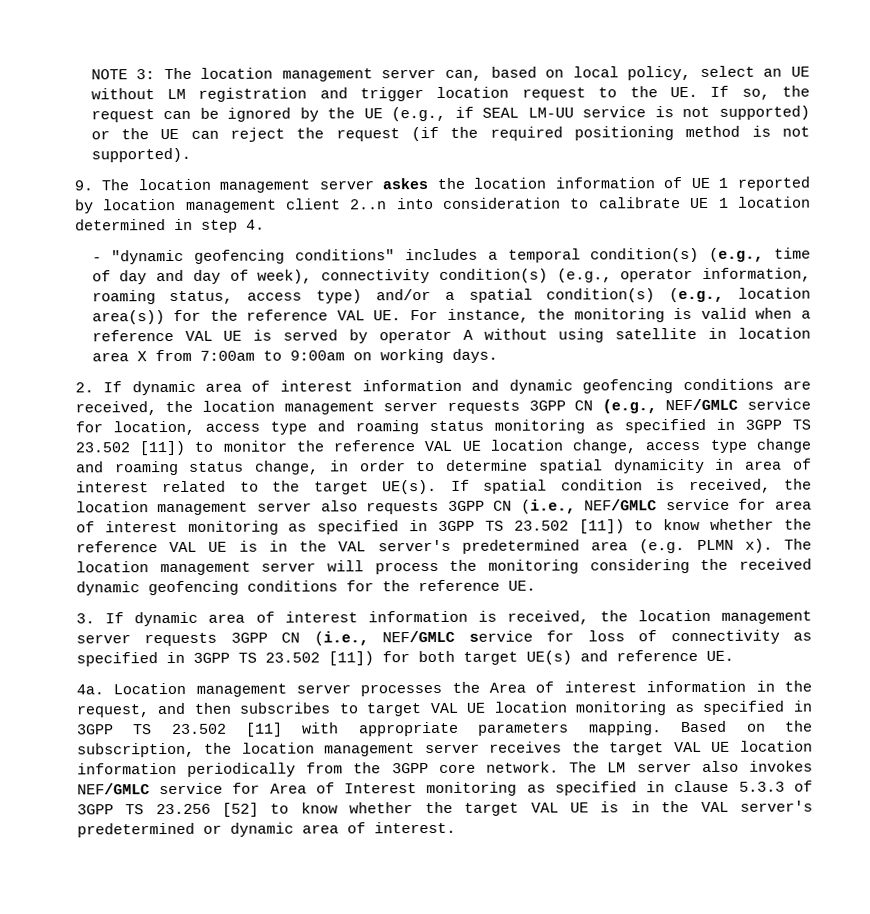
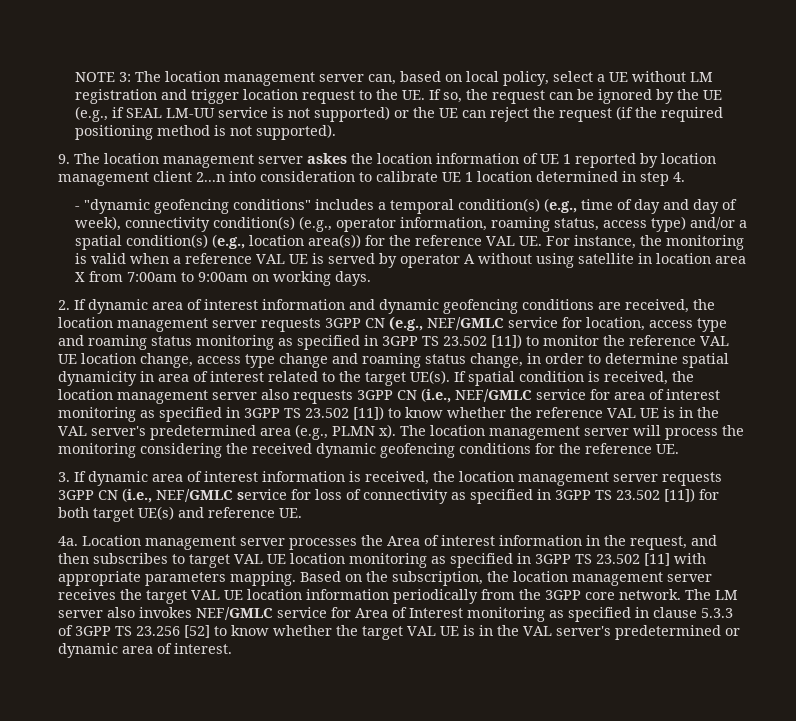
- NOTE 3: The location management server can, based on local policy, select an UE without LM registration and trigger location request to the UE. If so, the request can be ignored by the UE (e.g., if SEAL LM-UU service is not supported) or the UE can reject the request (if the required positioning method is not supported).
+ NOTE 3: The location management server can, based on local policy, select a UE without LM registration and trigger location request to the UE. If so, the request can be ignored by the UE (e.g., if SEAL LM-UU service is not supported) or the UE can reject the request (if the required positioning method is not supported).
- 9. The location management server askes the location information of UE 1 reported by location management client 2..n into consideration to calibrate UE 1 location determined in step 4.
+ 9. The location management server askes the location information of UE 1 reported by location management client 2...n into consideration to calibrate UE 1 location determined in step 4.
- If spatial condition is received, the location management server also requests 3GPP CN (i.e., NEF/GMLC service for area of interest monitoring as specified in 3GPP TS 23.502 [11]) to know whether the reference VAL UE is in the VAL server's predetermined area (e.g. PLMN x).
+ If spatial condition is received, the location management server also requests 3GPP CN (i.e., NEF/GMLC service for area of interest monitoring as specified in 3GPP TS 23.502 [11]) to know whether the reference VAL UE is in the VAL server's predetermined area (e.g., PLMN x).

